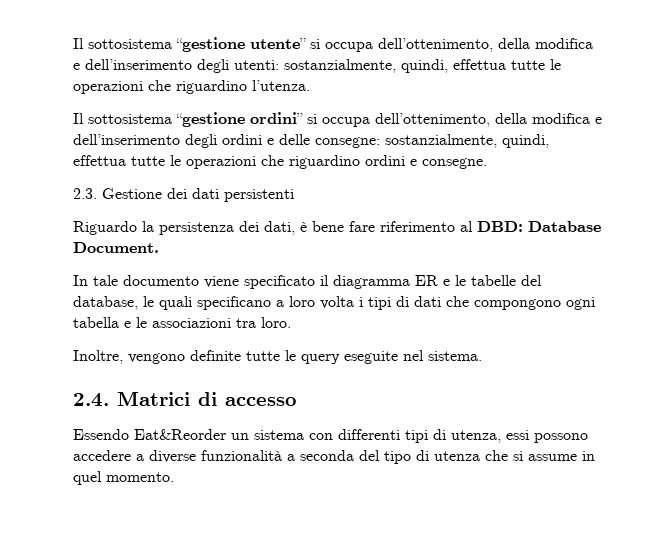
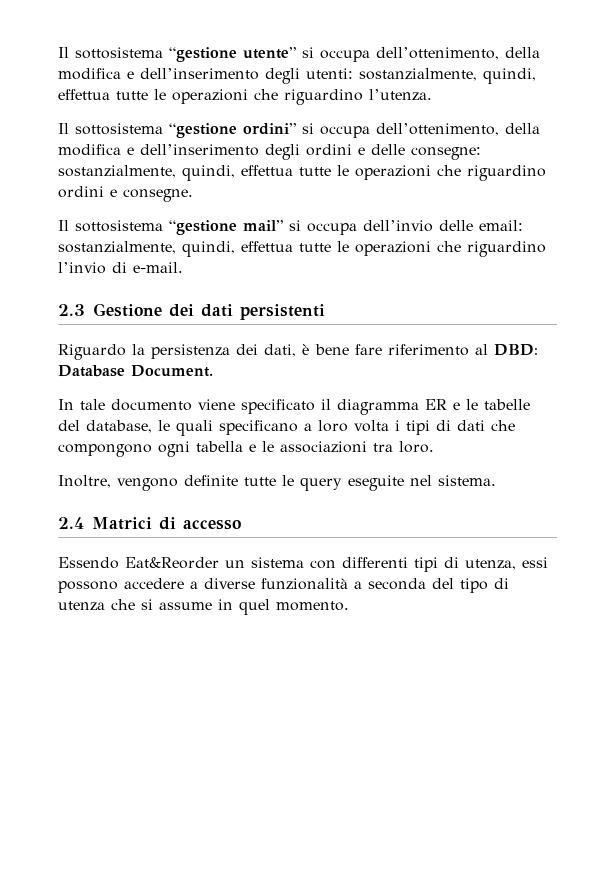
- 2.3. Gestione dei dati persistenti
+ Il sottosistema “gestione mail” si occupa dell’invio delle email: sostanzialmente, quindi, effettua tutte le operazioni che riguardino l’invio di e-mail.
+ 2.3 Gestione dei dati persistenti
- 2.4. Matrici di accesso
+ 2.4 Matrici di accesso

